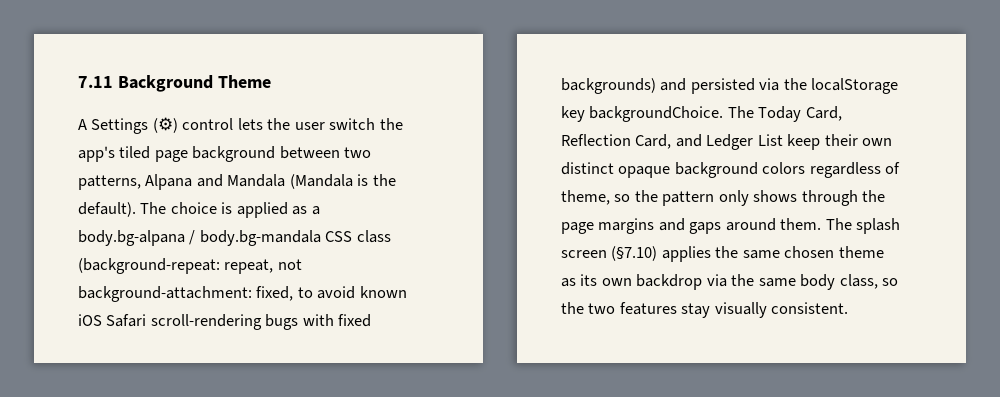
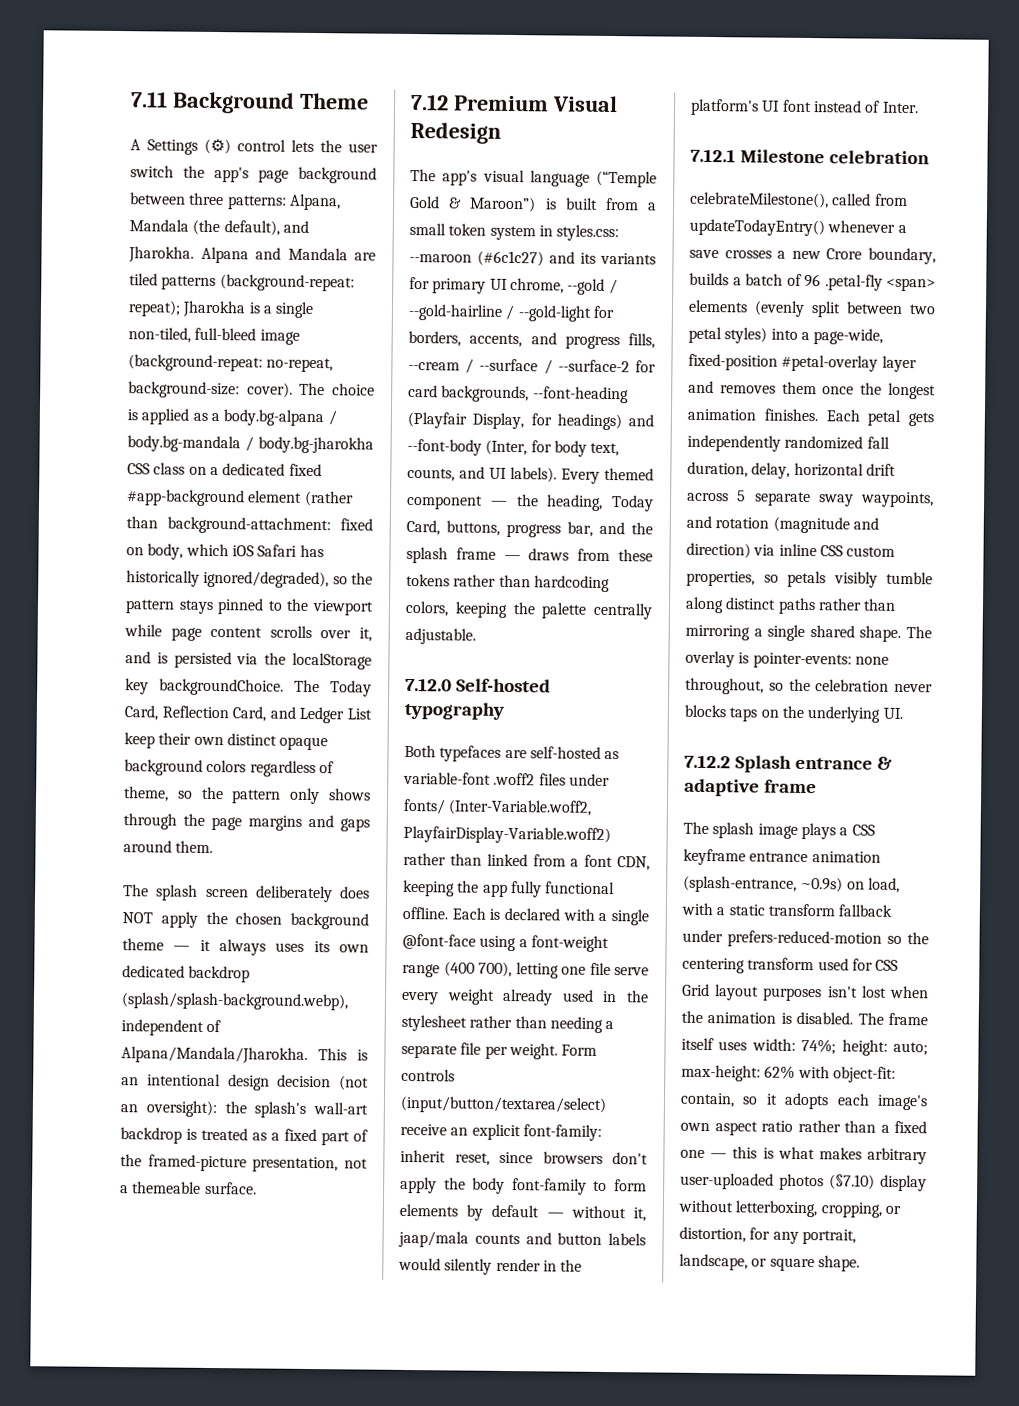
- A Settings (⚙) control lets the user switch the app's tiled page background between two patterns, Alpana and Mandala (Mandala is the default).
+ A Settings (⚙) control lets the user switch the app's page background between three patterns: Alpana, Mandala (the default), and Jharokha. Alpana and Mandala are tiled patterns (background-repeat: repeat); Jharokha is a single non-tiled, full-bleed image (background-repeat: no-repeat, background-size: cover).
- The choice is applied as a body.bg-alpana / body.bg-mandala CSS class (background-repeat: repeat, not background-attachment: fixed, to avoid known iOS Safari scroll-rendering bugs with fixed backgrounds) and persisted via the localStorage key backgroundChoice.
+ The choice is applied as a body.bg-alpana / body.bg-mandala / body.bg-jharokha CSS class on a dedicated fixed #app-background element (rather than background-attachment: fixed on body, which iOS Safari has historically ignored/degraded), so the pattern stays pinned to the viewport while page content scrolls over it, and is persisted via the localStorage key backgroundChoice.
- The Today Card, Reflection Card, and Ledger List keep their own distinct opaque background colors regardless of theme, so the pattern only shows through the page margins and gaps around them. The splash screen (§7.10) applies the same chosen theme as its own backdrop via the same body class, so the two features stay visually consistent.
+ The Today Card, Reflection Card, and Ledger List keep their own distinct opaque background colors regardless of theme, so the pattern only shows through the page margins and gaps around them.
+ The splash screen deliberately does NOT apply the chosen background theme — it always uses its own dedicated backdrop (splash/splash-background.webp), independent of Alpana/Mandala/Jharokha. This is an intentional design decision (not an oversight): the splash's wall-art backdrop is treated as a fixed part of the framed-picture presentation, not a themeable surface.
+ 7.12 Premium Visual Redesign
+ The app's visual language (“Temple Gold & Maroon”) is built from a small token system in styles.css: --maroon (#6c1c27) and its variants for primary UI chrome, --gold / --gold-hairline / --gold-light for borders, accents, and progress fills, --cream / --surface / --surface-2 for card backgrounds, --font-heading (Playfair Display, for headings) and --font-body (Inter, for body text, counts, and UI labels). Every themed component — the heading, Today Card, buttons, progress bar, and the splash frame — draws from these tokens rather than hardcoding colors, keeping the palette centrally adjustable.
+ 7.12.0 Self-hosted typography
+ Both typefaces are self-hosted as variable-font .woff2 files under fonts/ (Inter-Variable.woff2, PlayfairDisplay-Variable.woff2) rather than linked from a font CDN, keeping the app fully functional offline. Each is declared with a single @font-face using a font-weight range (400 700), letting one file serve every weight already used in the stylesheet rather than needing a separate file per weight. Form controls (input/button/textarea/select) receive an explicit font-family: inherit reset, since browsers don't apply the body font-family to form elements by default — without it, jaap/mala counts and button labels would silently render in the platform's UI font instead of Inter.
+ 7.12.1 Milestone celebration
+ celebrateMilestone(), called from updateTodayEntry() whenever a save crosses a new Crore boundary, builds a batch of 96 .petal-fly <span> elements (evenly split between two petal styles) into a page-wide, fixed-position #petal-overlay layer and removes them once the longest animation finishes. Each petal gets independently randomized fall duration, delay, horizontal drift across 5 separate sway waypoints, and rotation (magnitude and direction) via inline CSS custom properties, so petals visibly tumble along distinct paths rather than mirroring a single shared shape. The overlay is pointer-events: none throughout, so the celebration never blocks taps on the underlying UI.
+ 7.12.2 Splash entrance & adaptive frame
+ The splash image plays a CSS keyframe entrance animation (splash-entrance, ~0.9s) on load, with a static transform fallback under prefers-reduced-motion so the centering transform used for CSS Grid layout purposes isn't lost when the animation is disabled. The frame itself uses width: 74%; height: auto; max-height: 62% with object-fit: contain, so it adopts each image's own aspect ratio rather than a fixed one — this is what makes arbitrary user-uploaded photos (§7.10) display without letterboxing, cropping, or distortion, for any portrait, landscape, or square shape.

